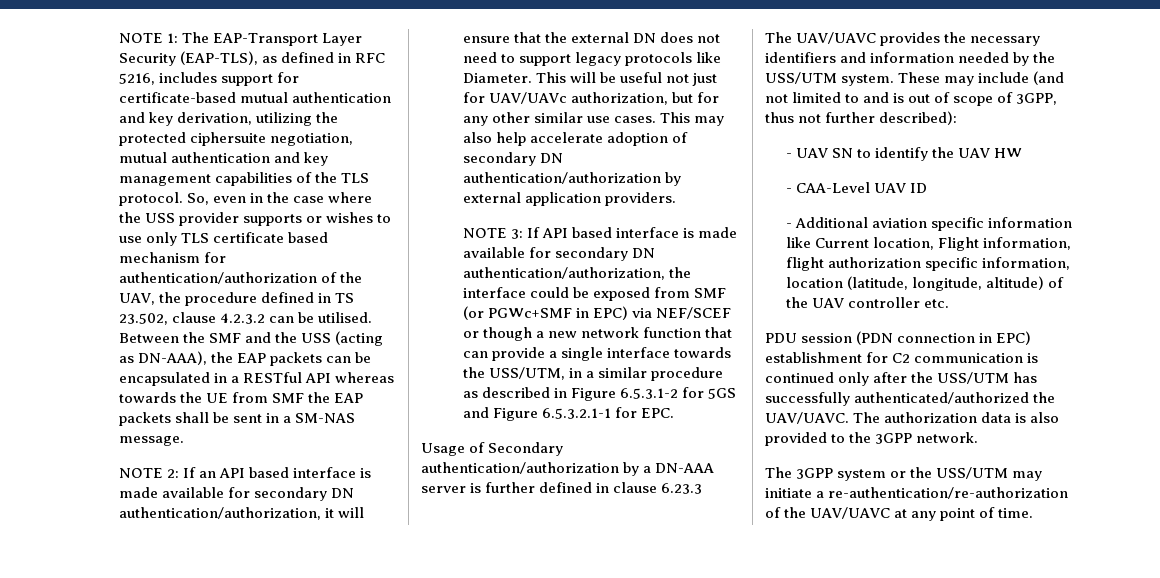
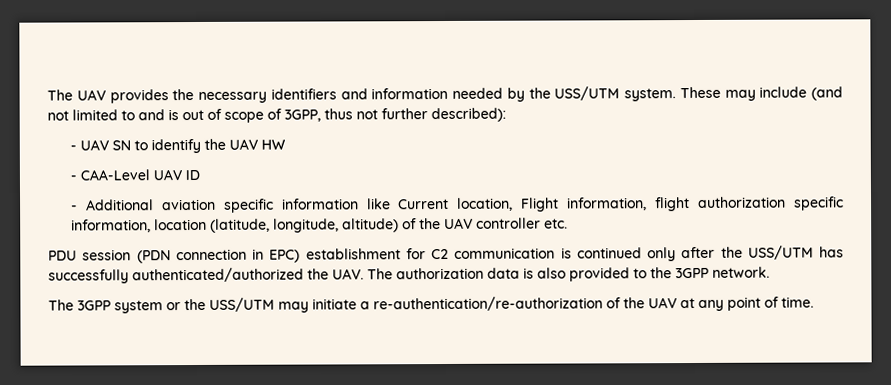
- NOTE 1: The EAP-Transport Layer Security (EAP-TLS), as defined in RFC 5216, includes support for certificate-based mutual authentication and key derivation, utilizing the protected ciphersuite negotiation, mutual authentication and key management capabilities of the TLS protocol. So, even in the case where the USS provider supports or wishes to use only TLS certificate based mechanism for authentication/authorization of the UAV, the procedure defined in TS 23.502, clause 4.2.3.2 can be utilised. Between the SMF and the USS (acting as DN-AAA), the EAP packets can be encapsulated in a RESTful API whereas towards the UE from SMF the EAP packets shall be sent in a SM-NAS message.
- NOTE 2: If an API based interface is made available for secondary DN authentication/authorization, it will ensure that the external DN does not need to support legacy protocols like Diameter. This will be useful not just for UAV/UAVc authorization, but for any other similar use cases. This may also help accelerate adoption of secondary DN authentication/authorization by external application providers.
- NOTE 3: If API based interface is made available for secondary DN authentication/authorization, the interface could be exposed from SMF (or PGWc+SMF in EPC) via NEF/SCEF or though a new network function that can provide a single interface towards the USS/UTM, in a similar procedure as described in Figure 6.5.3.1-2 for 5GS and Figure 6.5.3.2.1-1 for EPC.
- Usage of Secondary authentication/authorization by a DN-AAA server is further defined in clause 6.23.3
- The UAV/UAVC provides the necessary identifiers and information needed by the USS/UTM system.
+ The UAV provides the necessary identifiers and information needed by the USS/UTM system.
- PDU session (PDN connection in EPC) establishment for C2 communication is continued only after the USS/UTM has successfully authenticated/authorized the UAV/UAVC. The authorization data is also provided to the 3GPP network.
+ PDU session (PDN connection in EPC) establishment for C2 communication is continued only after the USS/UTM has successfully authenticated/authorized the UAV. The authorization data is also provided to the 3GPP network.
- The 3GPP system or the USS/UTM may initiate a re-authentication/re-authorization of the UAV/UAVC at any point of time.
+ The 3GPP system or the USS/UTM may initiate a re-authentication/re-authorization of the UAV at any point of time.

